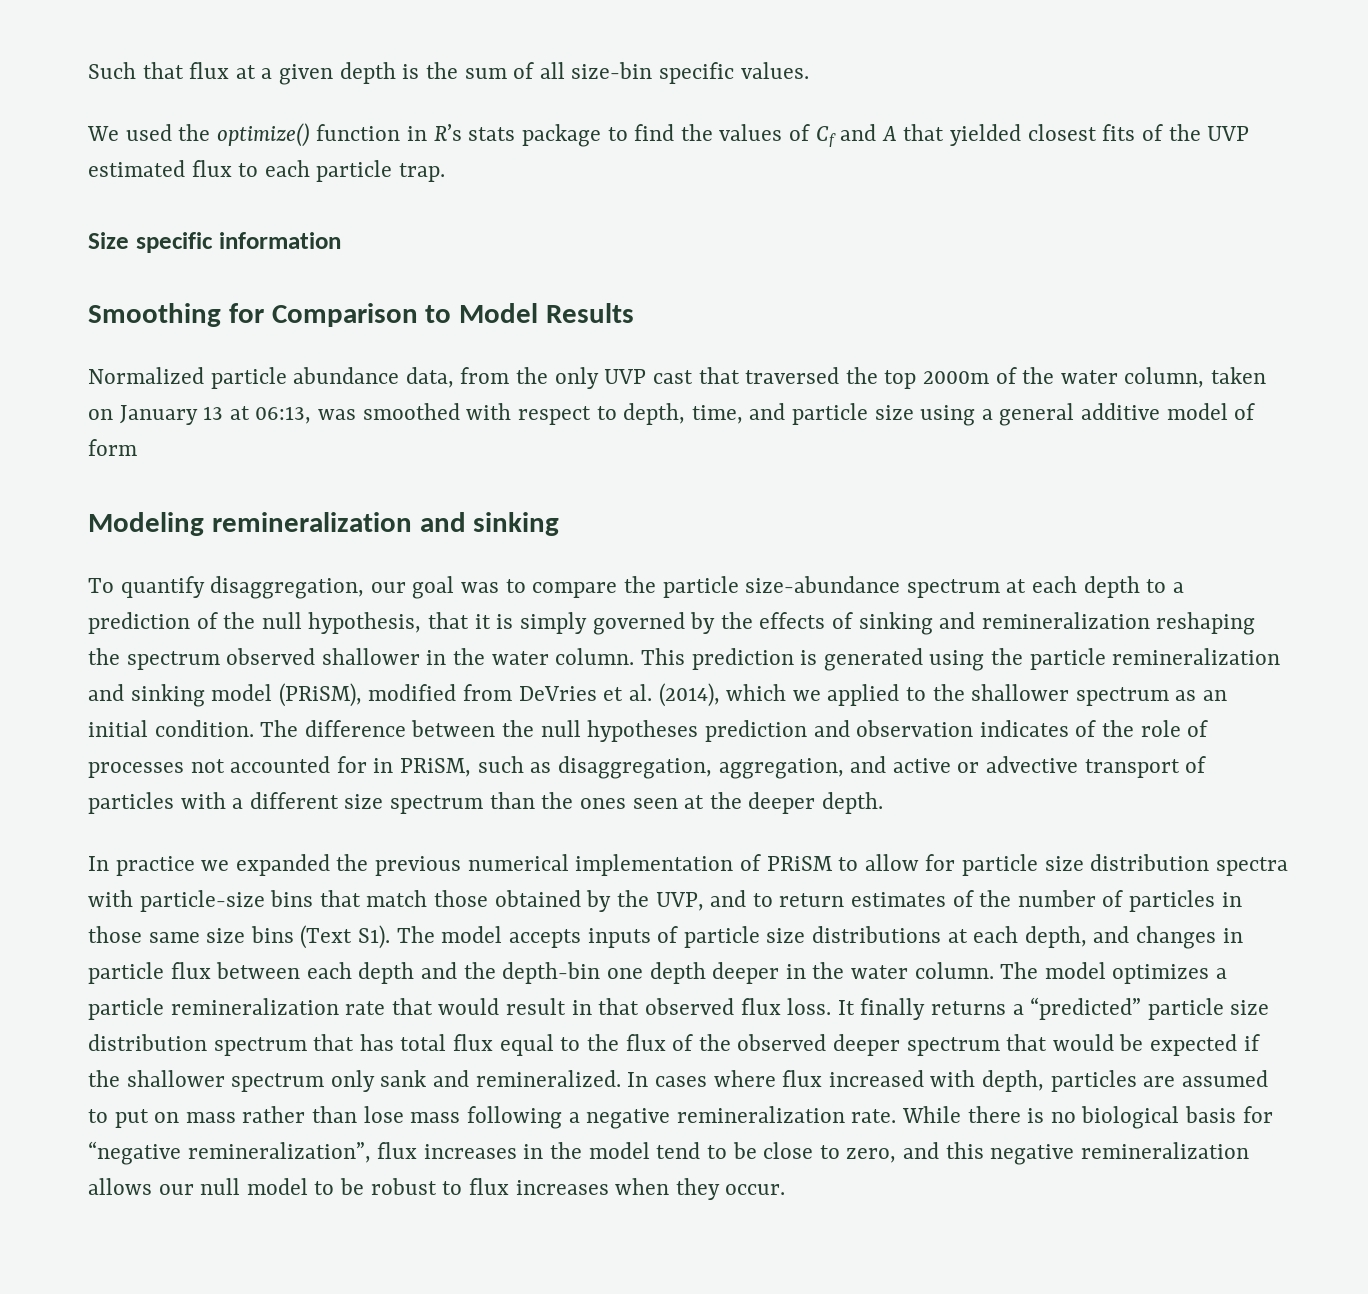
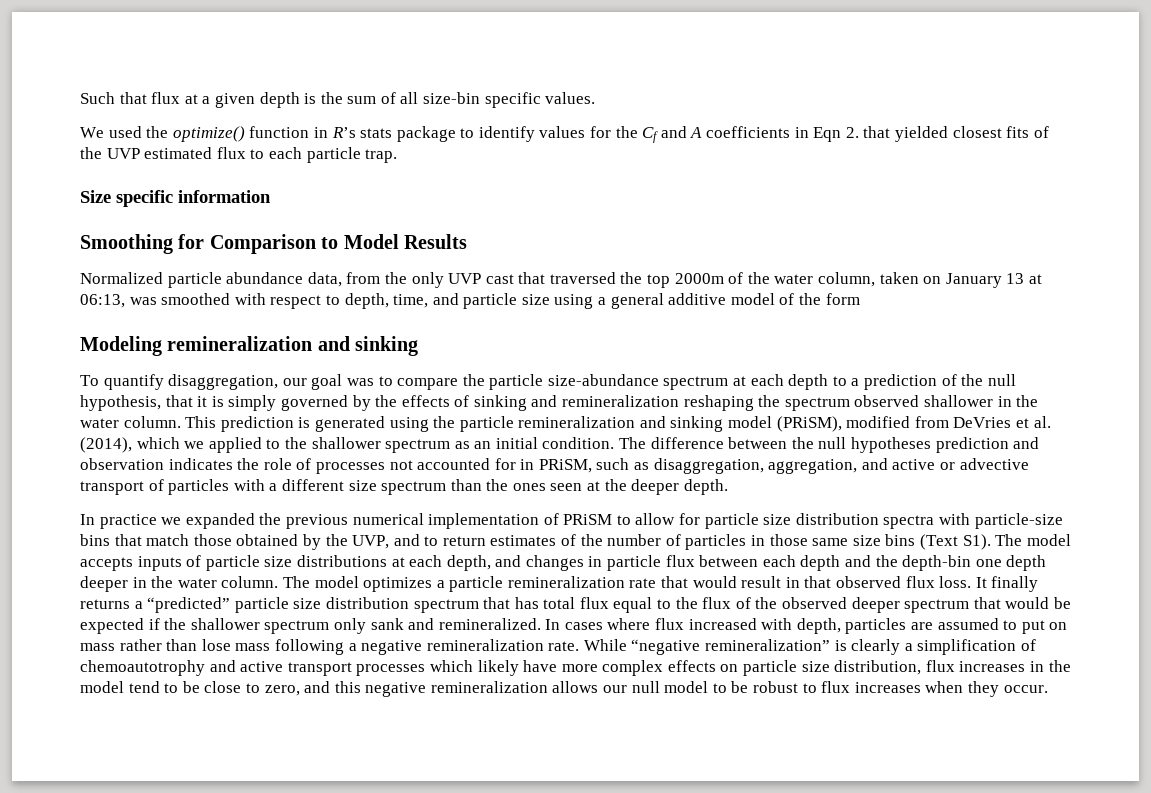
- We used the optimize() function in R’s stats package to find the values of Cf and A that yielded closest fits of the UVP estimated flux to each particle trap.
+ We used the optimize() function in R’s stats package to identify values for the Cf and A coefficients in Eqn 2. that yielded closest fits of the UVP estimated flux to each particle trap.
- Normalized particle abundance data, from the only UVP cast that traversed the top 2000m of the water column, taken on January 13 at 06:13, was smoothed with respect to depth, time, and particle size using a general additive model of form
+ Normalized particle abundance data, from the only UVP cast that traversed the top 2000m of the water column, taken on January 13 at 06:13, was smoothed with respect to depth, time, and particle size using a general additive model of the form
- The difference between the null hypotheses prediction and observation indicates of the role of processes not accounted for in PRiSM, such as disaggregation, aggregation, and active or advective transport of particles with a different size spectrum than the ones seen at the deeper depth.
+ The difference between the null hypotheses prediction and observation indicates the role of processes not accounted for in PRiSM, such as disaggregation, aggregation, and active or advective transport of particles with a different size spectrum than the ones seen at the deeper depth.
- While there is no biological basis for “negative remineralization”, flux increases in the model tend to be close to zero, and this negative remineralization allows our null model to be robust to flux increases when they occur.
+ While “negative remineralization” is clearly a simplification of chemoautotrophy and active transport processes which likely have more complex effects on particle size distribution, flux increases in the model tend to be close to zero, and this negative remineralization allows our null model to be robust to flux increases when they occur.

